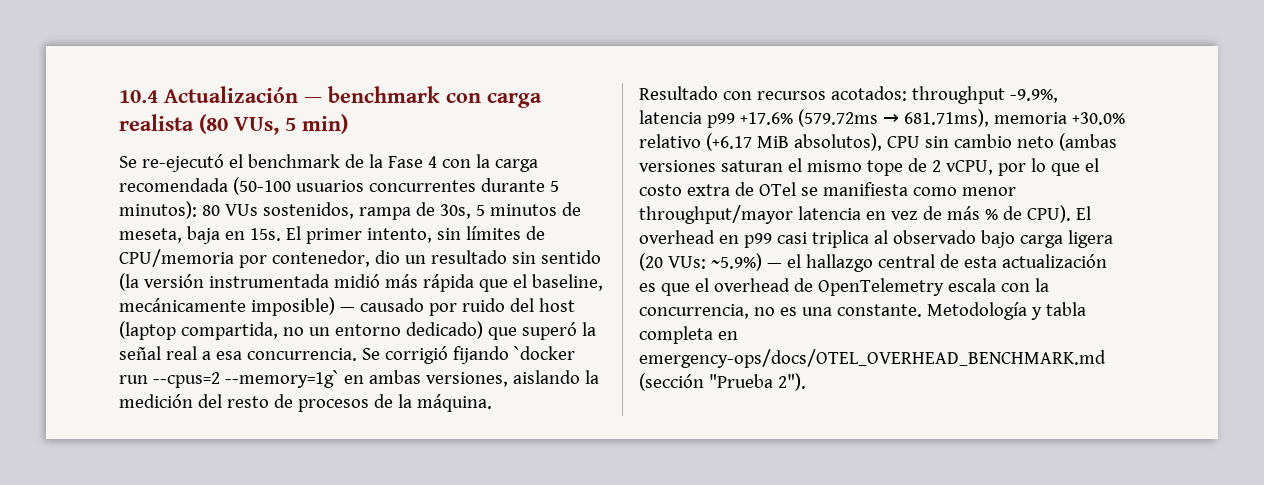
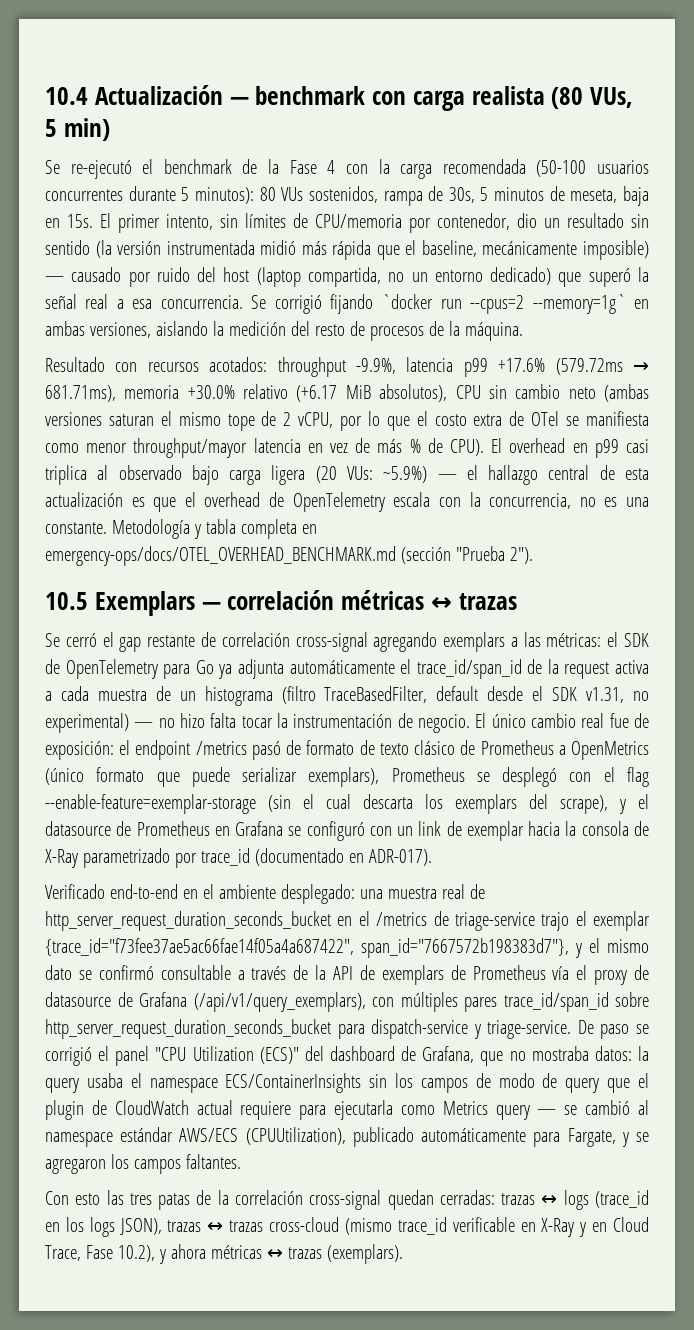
+ 10.5 Exemplars — correlación métricas ↔ trazas
+ Se cerró el gap restante de correlación cross-signal agregando exemplars a las métricas: el SDK de OpenTelemetry para Go ya adjunta automáticamente el trace_id/span_id de la request activa a cada muestra de un histograma (filtro TraceBasedFilter, default desde el SDK v1.31, no experimental) — no hizo falta tocar la instrumentación de negocio. El único cambio real fue de exposición: el endpoint /metrics pasó de formato de texto clásico de Prometheus a OpenMetrics (único formato que puede serializar exemplars), Prometheus se desplegó con el flag --enable-feature=exemplar-storage (sin el cual descarta los exemplars del scrape), y el datasource de Prometheus en Grafana se configuró con un link de exemplar hacia la consola de X-Ray parametrizado por trace_id (documentado en ADR-017).
+ Verificado end-to-end en el ambiente desplegado: una muestra real de http_server_request_duration_seconds_bucket en el /metrics de triage-service trajo el exemplar {trace_id="f73fee37ae5ac66fae14f05a4a687422", span_id="7667572b198383d7"}, y el mismo dato se confirmó consultable a través de la API de exemplars de Prometheus vía el proxy de datasource de Grafana (/api/v1/query_exemplars), con múltiples pares trace_id/span_id sobre http_server_request_duration_seconds_bucket para dispatch-service y triage-service. De paso se corrigió el panel "CPU Utilization (ECS)" del dashboard de Grafana, que no mostraba datos: la query usaba el namespace ECS/ContainerInsights sin los campos de modo de query que el plugin de CloudWatch actual requiere para ejecutarla como Metrics query — se cambió al namespace estándar AWS/ECS (CPUUtilization), publicado automáticamente para Fargate, y se agregaron los campos faltantes.
+ Con esto las tres patas de la correlación cross-signal quedan cerradas: trazas ↔ logs (trace_id en los logs JSON), trazas ↔ trazas cross-cloud (mismo trace_id verificable en X-Ray y en Cloud Trace, Fase 10.2), y ahora métricas ↔ trazas (exemplars).

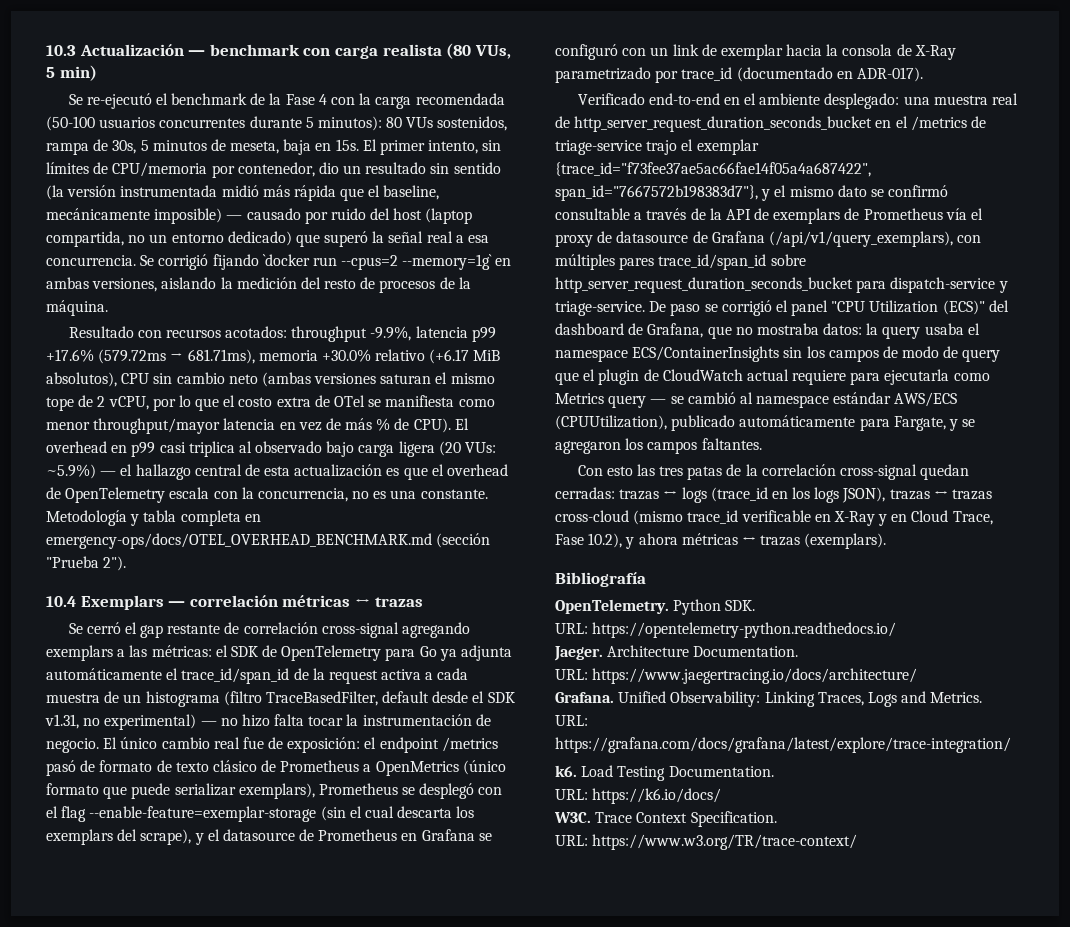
- 10.4 Actualización — benchmark con carga realista (80 VUs, 5 min)
+ 10.3 Actualización — benchmark con carga realista (80 VUs, 5 min)
- 10.5 Exemplars — correlación métricas ↔ trazas
+ 10.4 Exemplars — correlación métricas ↔ trazas
+ Bibliografía
+ OpenTelemetry. Python SDK.
+ URL: https://opentelemetry-python.readthedocs.io/
+ Jaeger. Architecture Documentation.
+ URL: https://www.jaegertracing.io/docs/architecture/
+ Grafana. Unified Observability: Linking Traces, Logs and Metrics.
+ URL: https://grafana.com/docs/grafana/latest/explore/trace-integration/
+ k6. Load Testing Documentation.
+ URL: https://k6.io/docs/
+ W3C. Trace Context Specification.
+ URL: https://www.w3.org/TR/trace-context/

